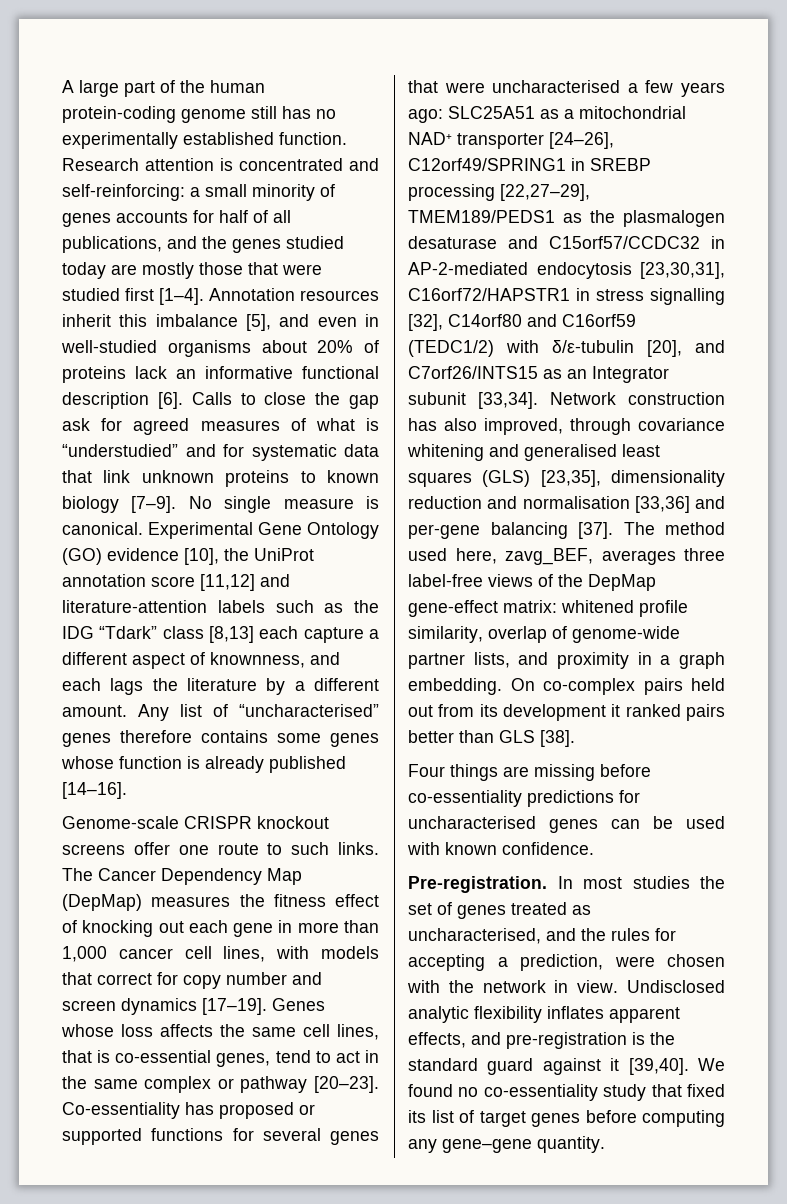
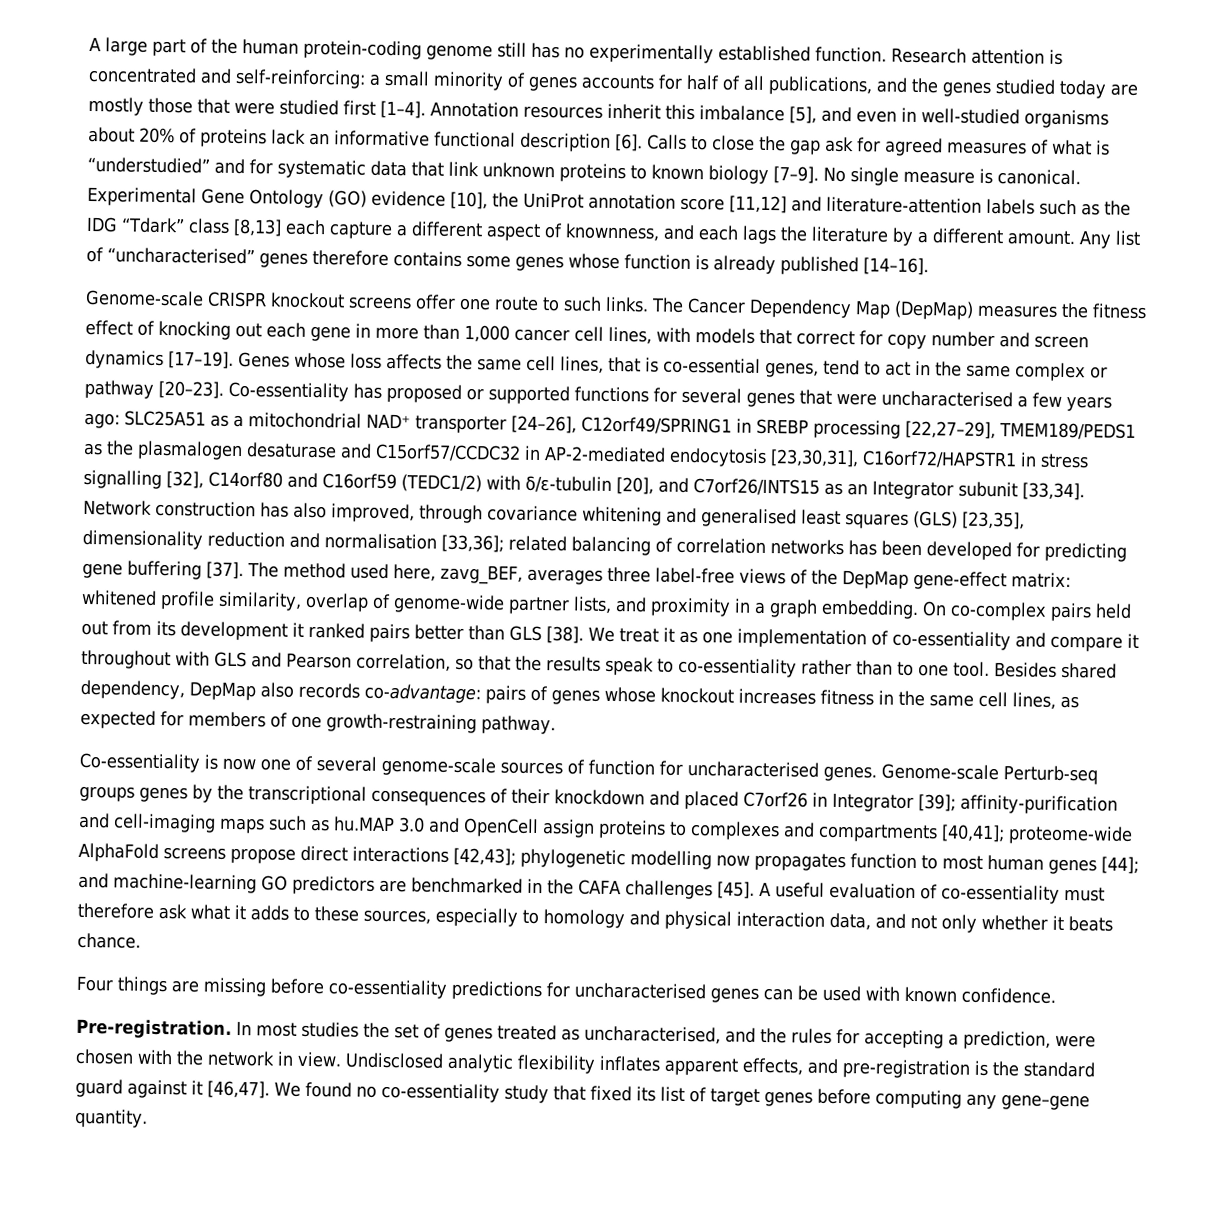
- Network construction has also improved, through covariance whitening and generalised least squares (GLS) [23,35], dimensionality reduction and normalisation [33,36] and per-gene balancing [37].
+ Network construction has also improved, through covariance whitening and generalised least squares (GLS) [23,35], dimensionality reduction and normalisation [33,36]; related balancing of correlation networks has been developed for predicting gene buffering [37].
+ We treat it as one implementation of co-essentiality and compare it throughout with GLS and Pearson correlation, so that the results speak to co-essentiality rather than to one tool. Besides shared dependency, DepMap also records co-advantage: pairs of genes whose knockout increases fitness in the same cell lines, as expected for members of one growth-restraining pathway.
+ Co-essentiality is now one of several genome-scale sources of function for uncharacterised genes. Genome-scale Perturb-seq groups genes by the transcriptional consequences of their knockdown and placed C7orf26 in Integrator [39]; affinity-purification and cell-imaging maps such as hu.MAP 3.0 and OpenCell assign proteins to complexes and compartments [40,41]; proteome-wide AlphaFold screens propose direct interactions [42,43]; phylogenetic modelling now propagates function to most human genes [44]; and machine-learning GO predictors are benchmarked in the CAFA challenges [45]. A useful evaluation of co-essentiality must therefore ask what it adds to these sources, especially to homology and physical interaction data, and not only whether it beats chance.
- Undisclosed analytic flexibility inflates apparent effects, and pre-registration is the standard guard against it [39,40].
+ Undisclosed analytic flexibility inflates apparent effects, and pre-registration is the standard guard against it [46,47].

